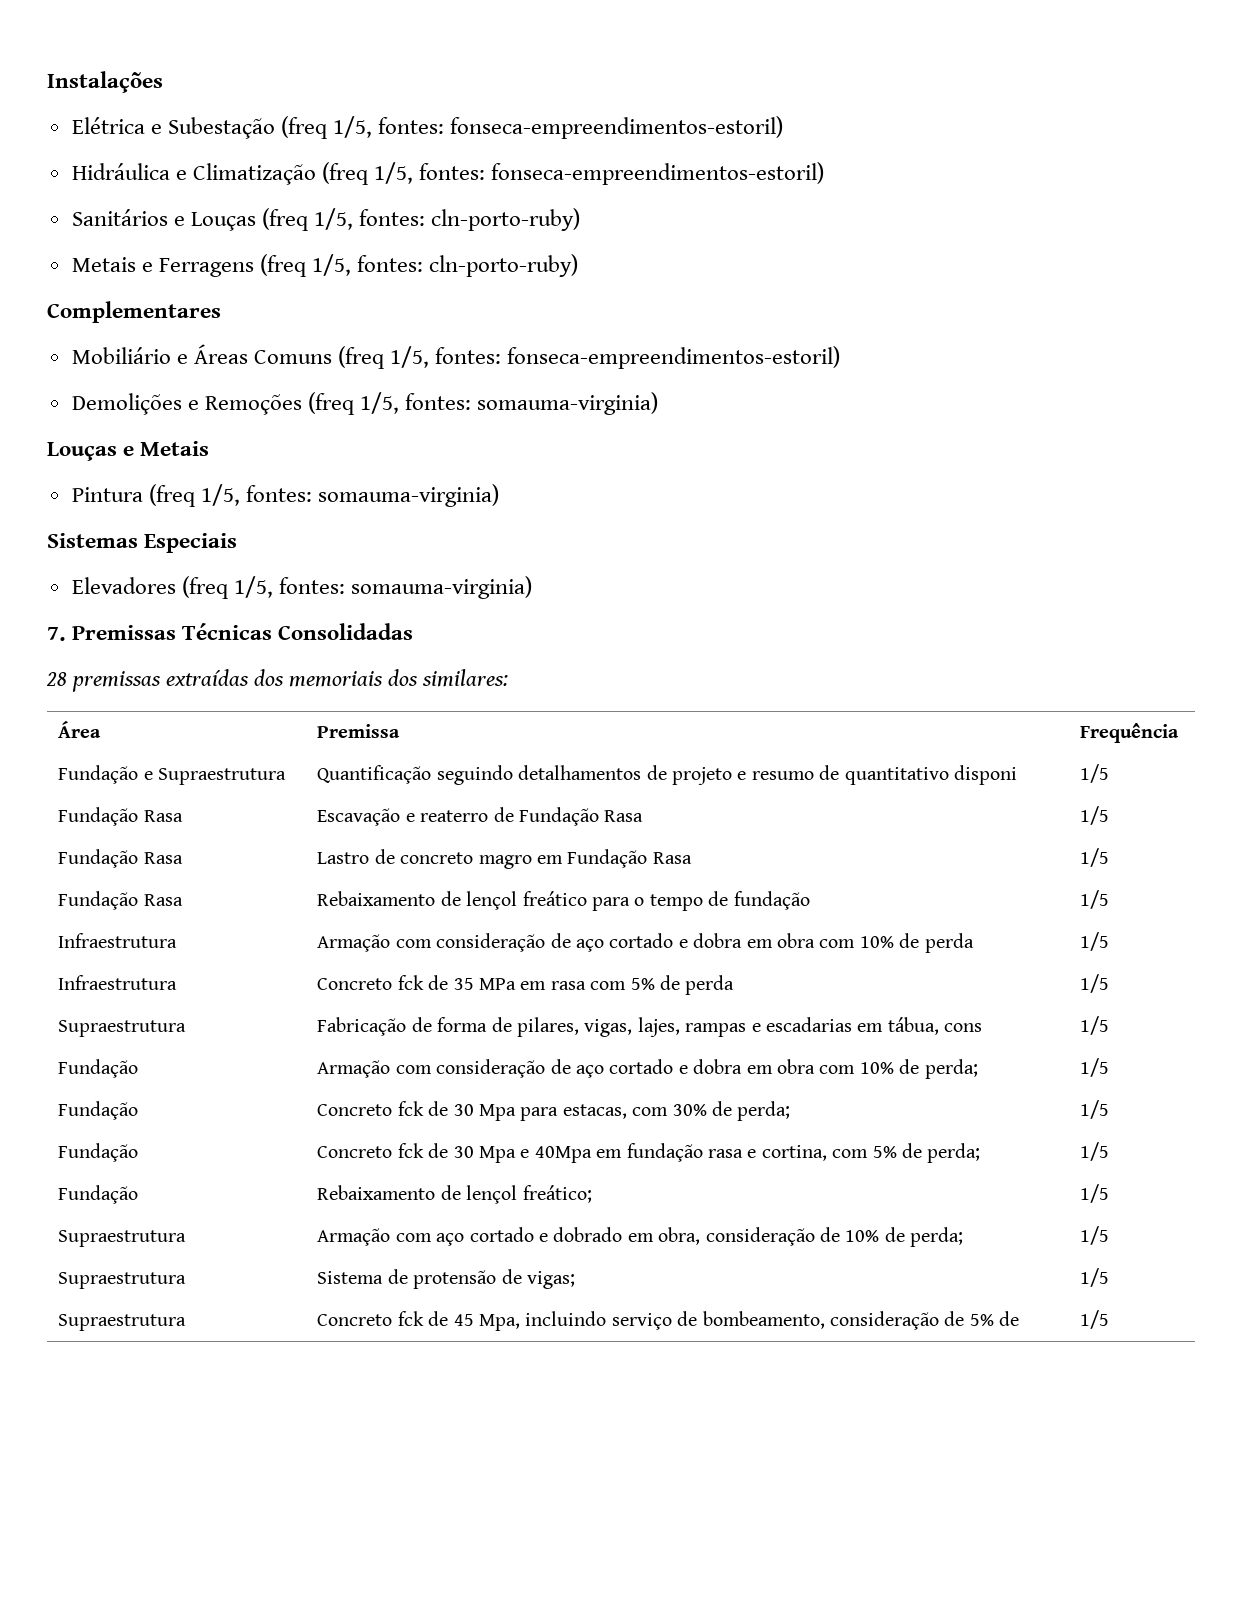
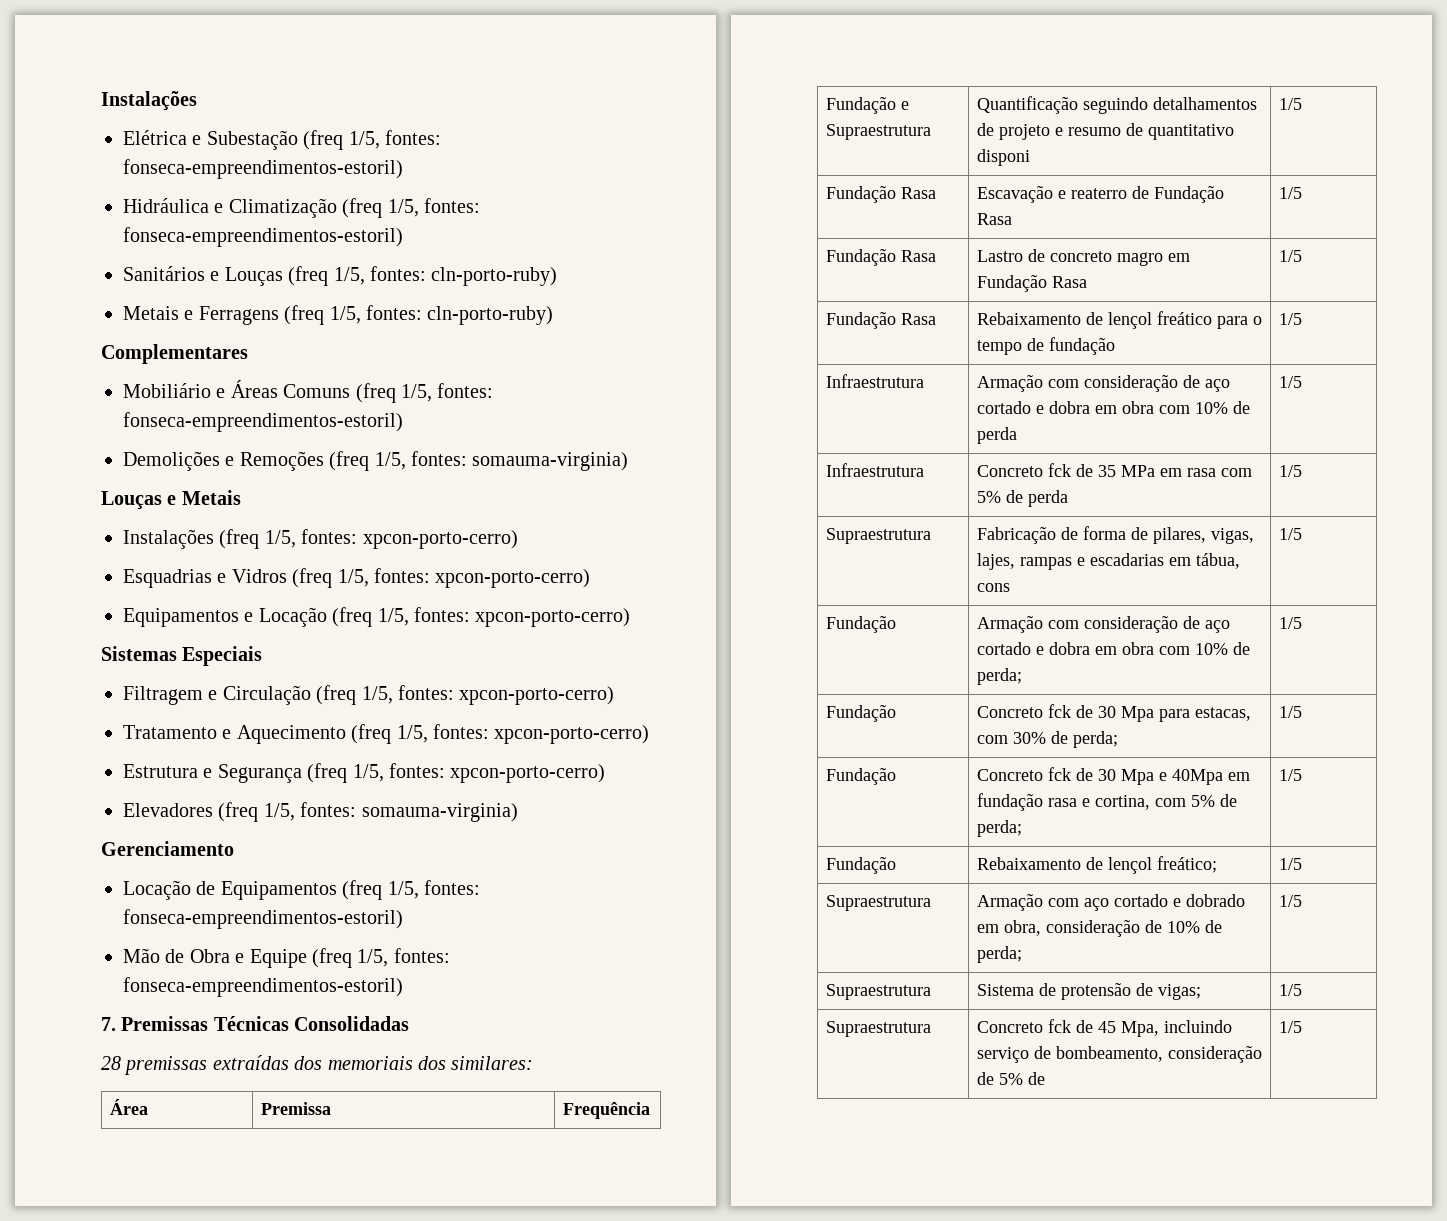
- Pintura (freq 1/5, fontes: somauma-virginia)
+ Instalações (freq 1/5, fontes: xpcon-porto-cerro)
+ Esquadrias e Vidros (freq 1/5, fontes: xpcon-porto-cerro)
+ Equipamentos e Locação (freq 1/5, fontes: xpcon-porto-cerro)
  Sistemas Especiais
+ Filtragem e Circulação (freq 1/5, fontes: xpcon-porto-cerro)
+ Tratamento e Aquecimento (freq 1/5, fontes: xpcon-porto-cerro)
+ Estrutura e Segurança (freq 1/5, fontes: xpcon-porto-cerro)
+ Gerenciamento
+ Locação de Equipamentos (freq 1/5, fontes: fonseca-empreendimentos-estoril)
+ Mão de Obra e Equipe (freq 1/5, fontes: fonseca-empreendimentos-estoril)

